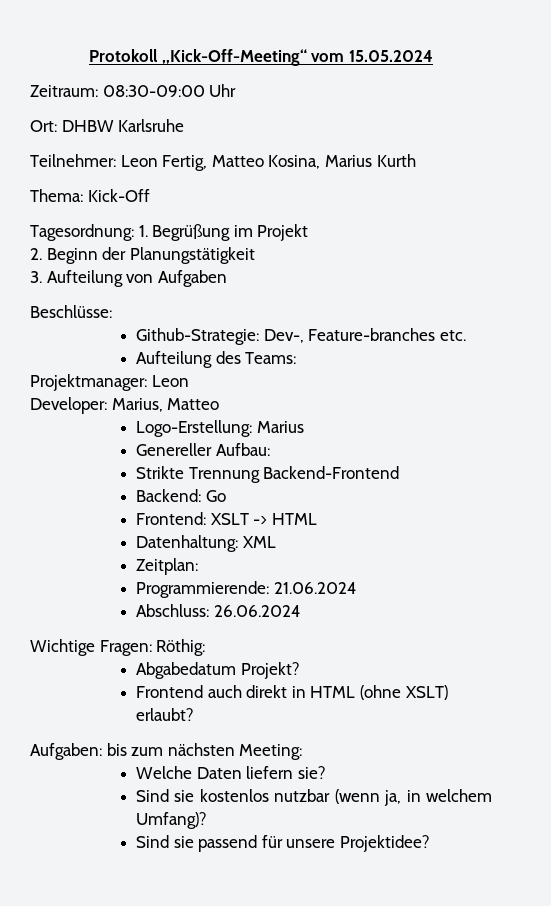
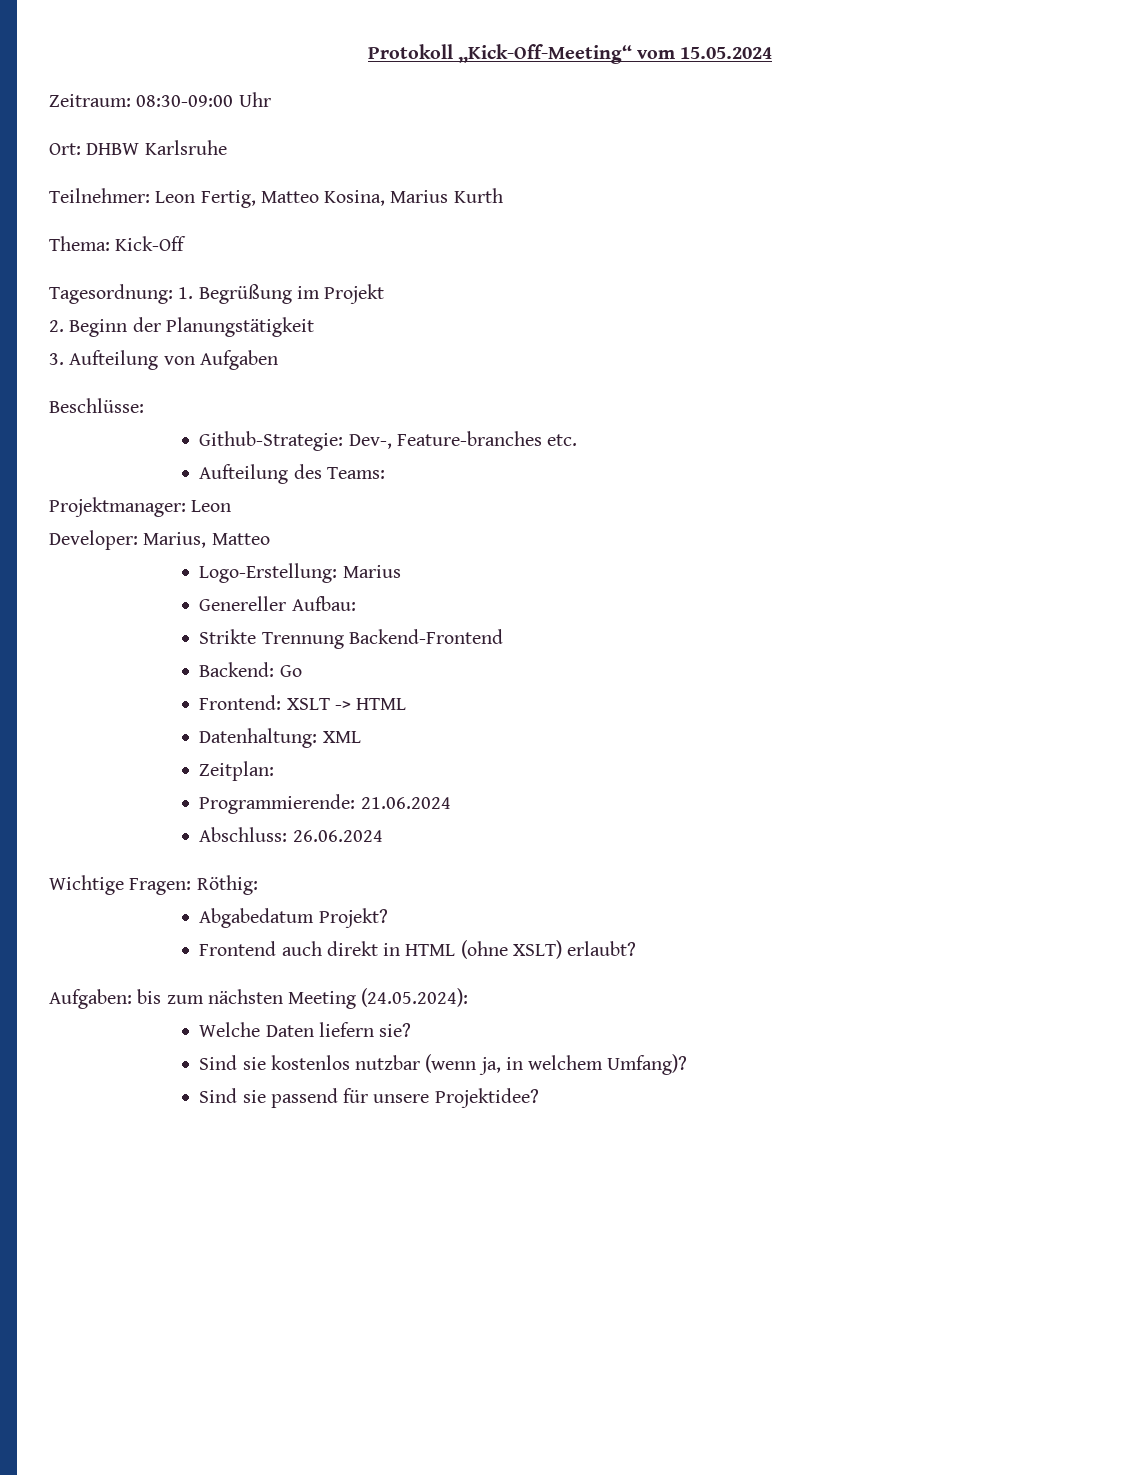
- Aufgaben: bis zum nächsten Meeting:
+ Aufgaben: bis zum nächsten Meeting (24.05.2024):

